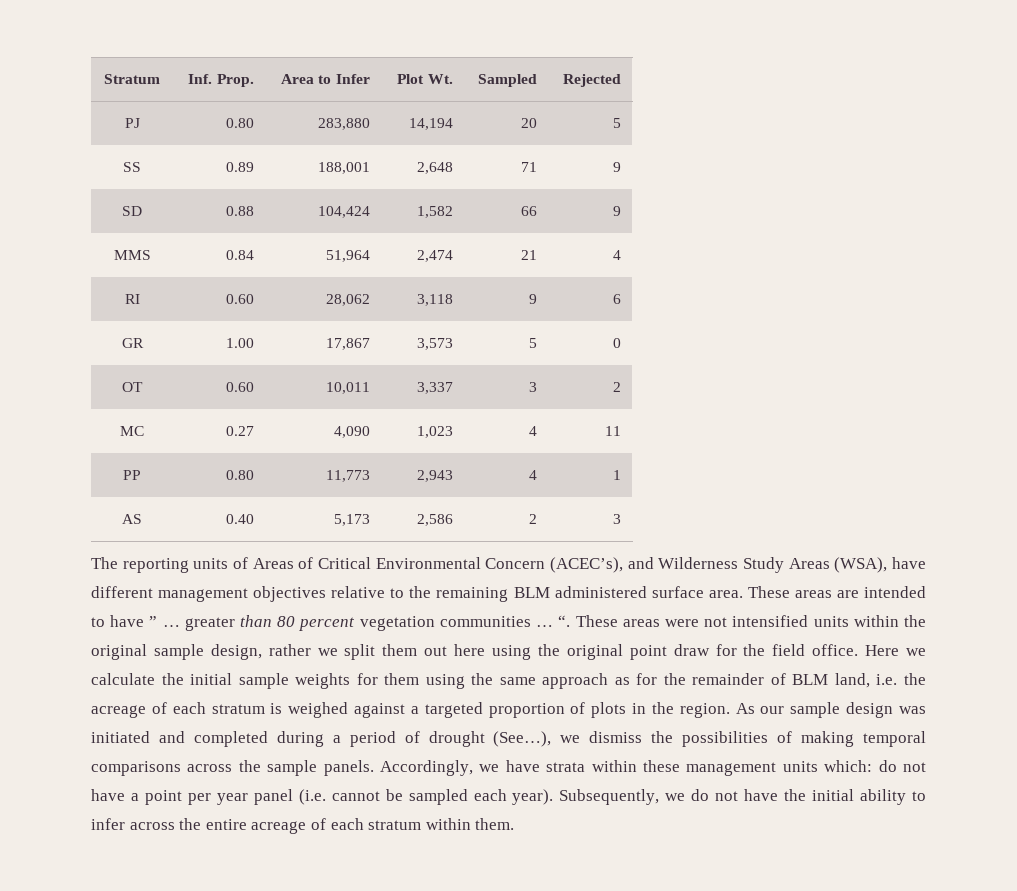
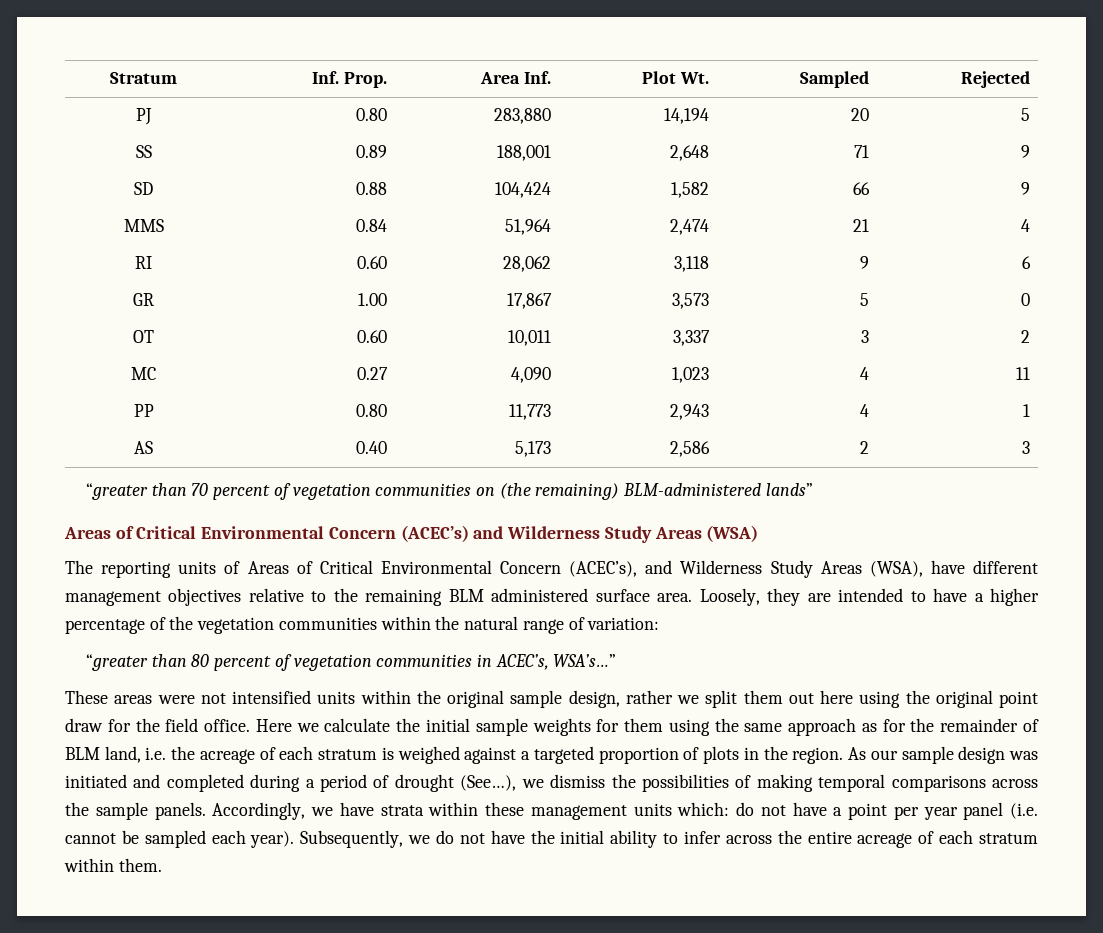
- Stratum | Inf. Prop. | Area to Infer | Plot Wt. | Sampled | Rejected
+ Stratum | Inf. Prop. | Area Inf. | Plot Wt. | Sampled | Rejected
+ “greater than 70 percent of vegetation communities on (the remaining) BLM-administered lands”
+ Areas of Critical Environmental Concern (ACEC’s) and Wilderness Study Areas (WSA)
- These areas are intended to have ” … greater than 80 percent vegetation communities … “. These areas were not intensified units within the original sample design, rather we split them out here using the original point draw for the field office.
+ Loosely, they are intended to have a higher percentage of the vegetation communities within the natural range of variation:
+ “greater than 80 percent of vegetation communities in ACEC’s, WSA’s…”
+ These areas were not intensified units within the original sample design, rather we split them out here using the original point draw for the field office.

